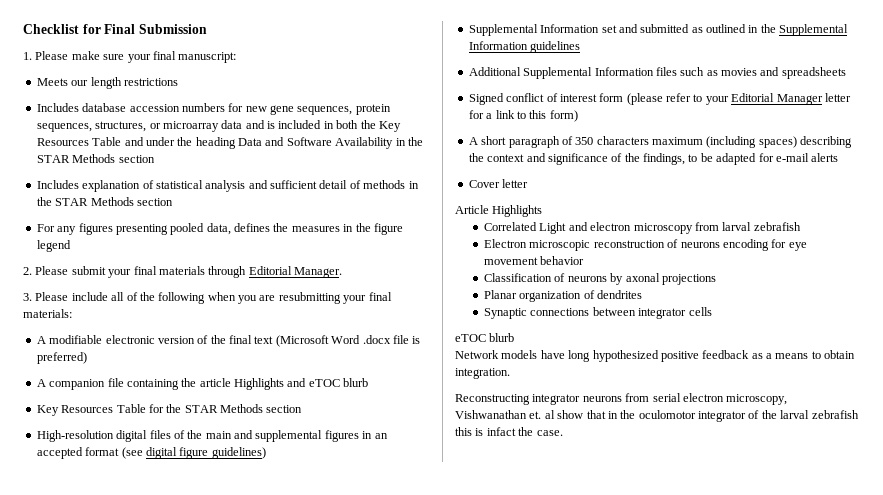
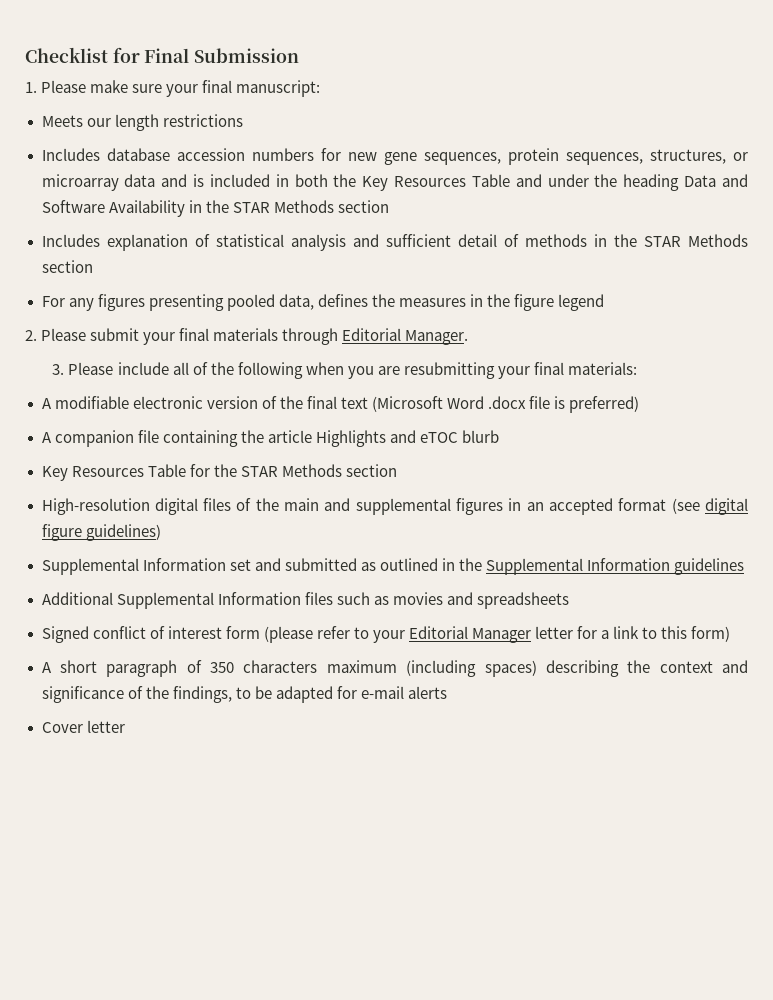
- Article Highlights
- Correlated Light and electron microscopy from larval zebrafish
- Electron microscopic reconstruction of neurons encoding for eye movement behavior
- Classification of neurons by axonal projections
- Planar organization of dendrites
- Synaptic connections between integrator cells
- eTOC blurb
- Network models have long hypothesized positive feedback as a means to obtain integration.
- Reconstructing integrator neurons from serial electron microscopy, Vishwanathan et. al show that in the oculomotor integrator of the larval zebrafish this is infact the case.

